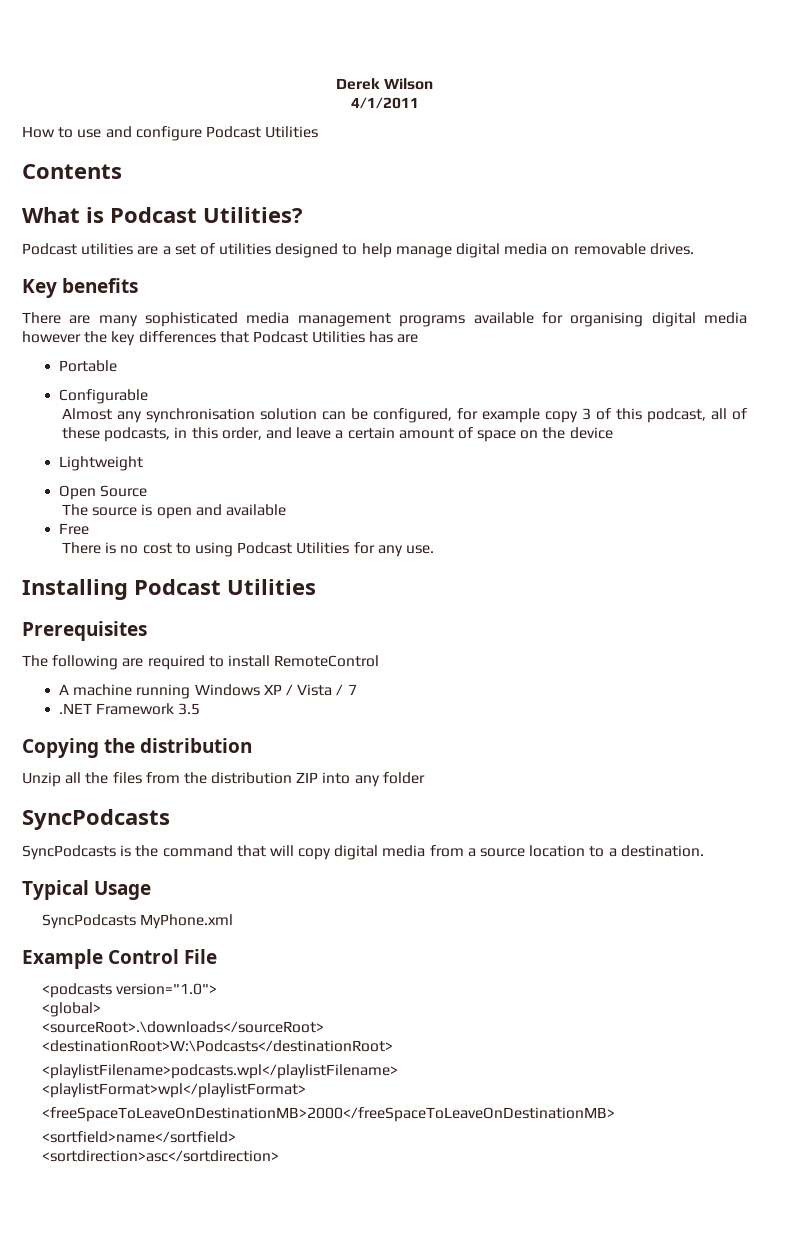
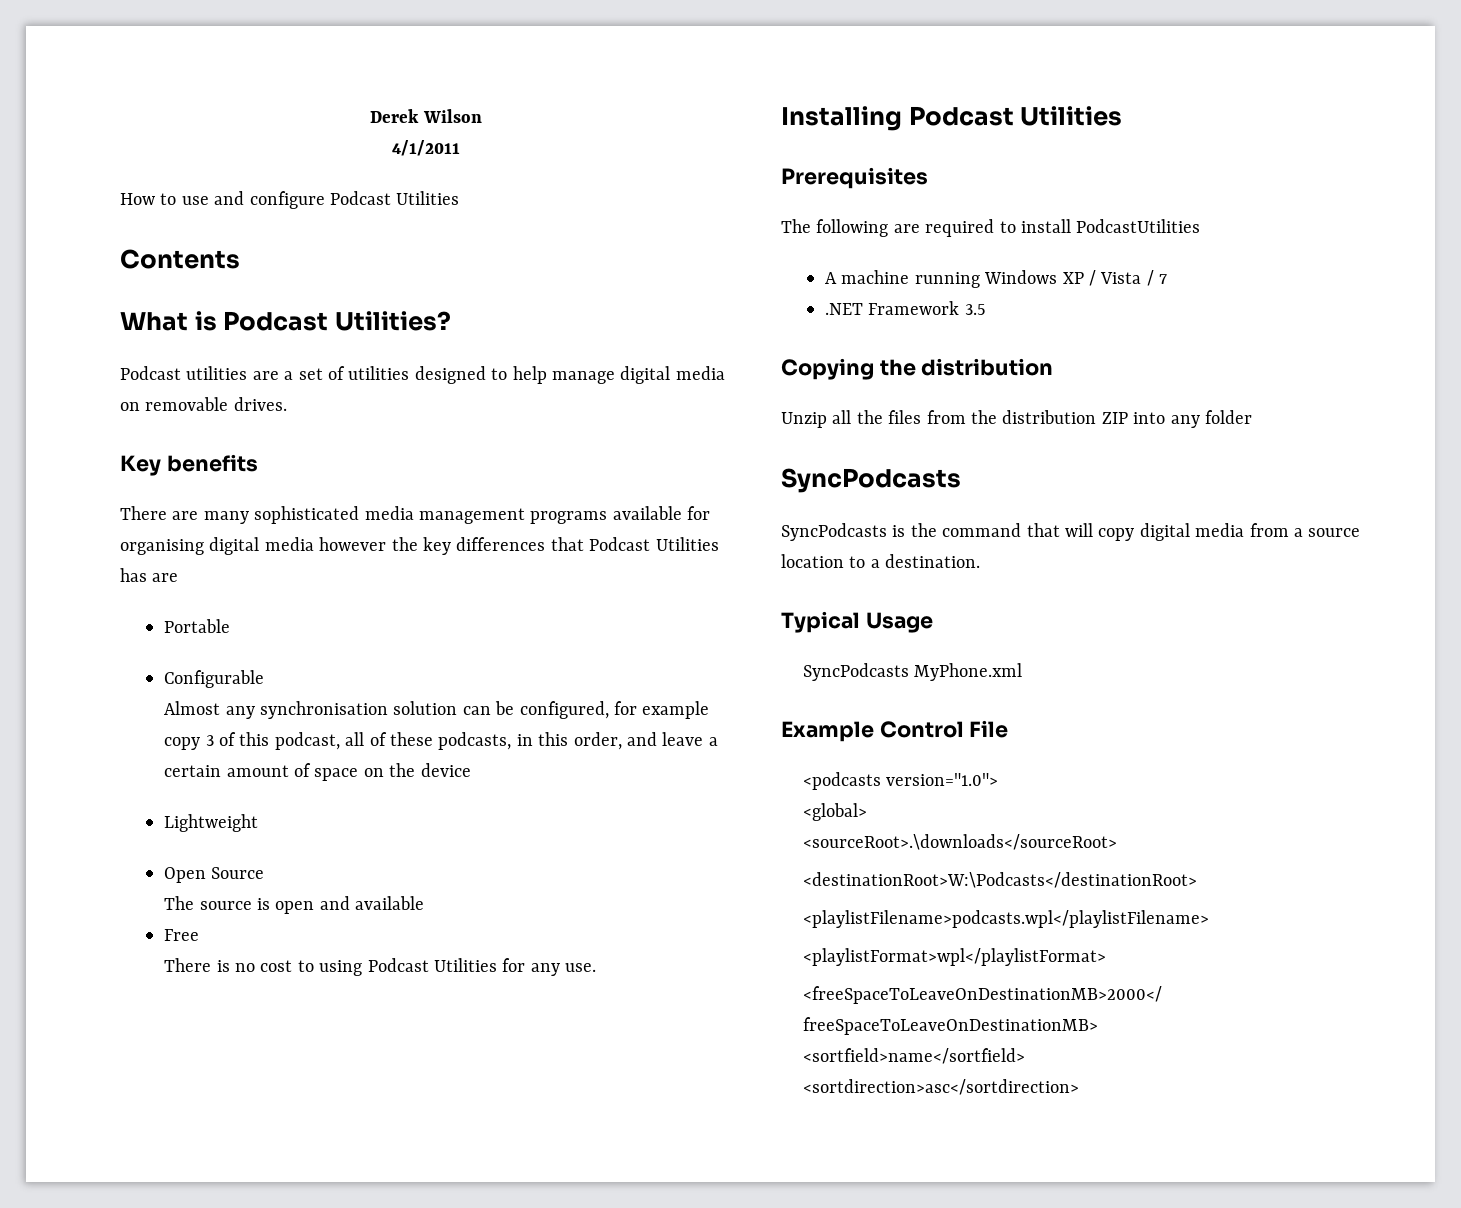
- The following are required to install RemoteControl
+ The following are required to install PodcastUtilities

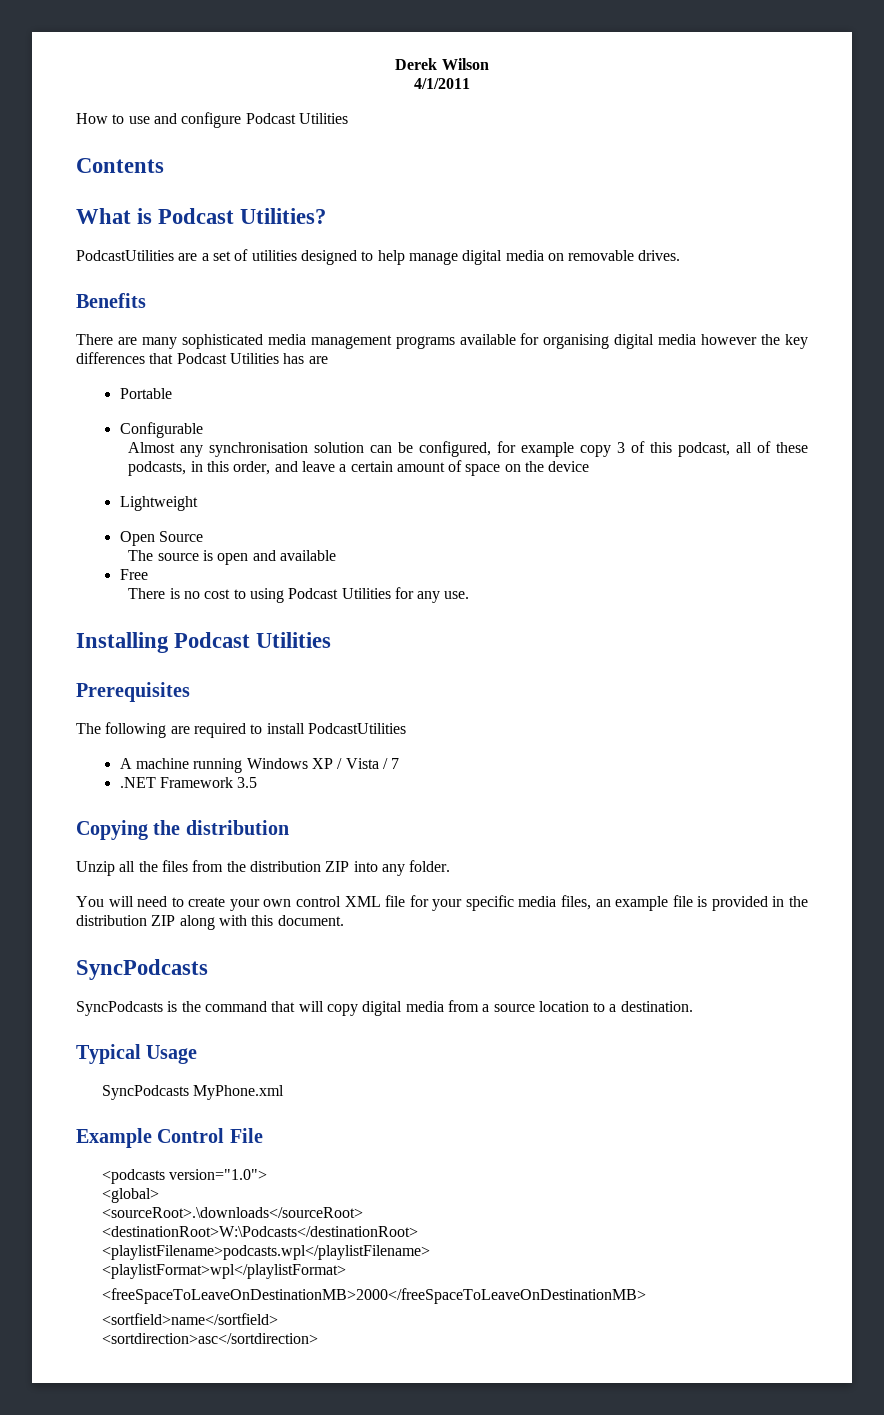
- Podcast utilities are a set of utilities designed to help manage digital media on removable drives.
+ PodcastUtilities are a set of utilities designed to help manage digital media on removable drives.
- Key benefits
+ Benefits
- Unzip all the files from the distribution ZIP into any folder
+ Unzip all the files from the distribution ZIP into any folder.
+ You will need to create your own control XML file for your specific media files, an example file is provided in the distribution ZIP along with this document.

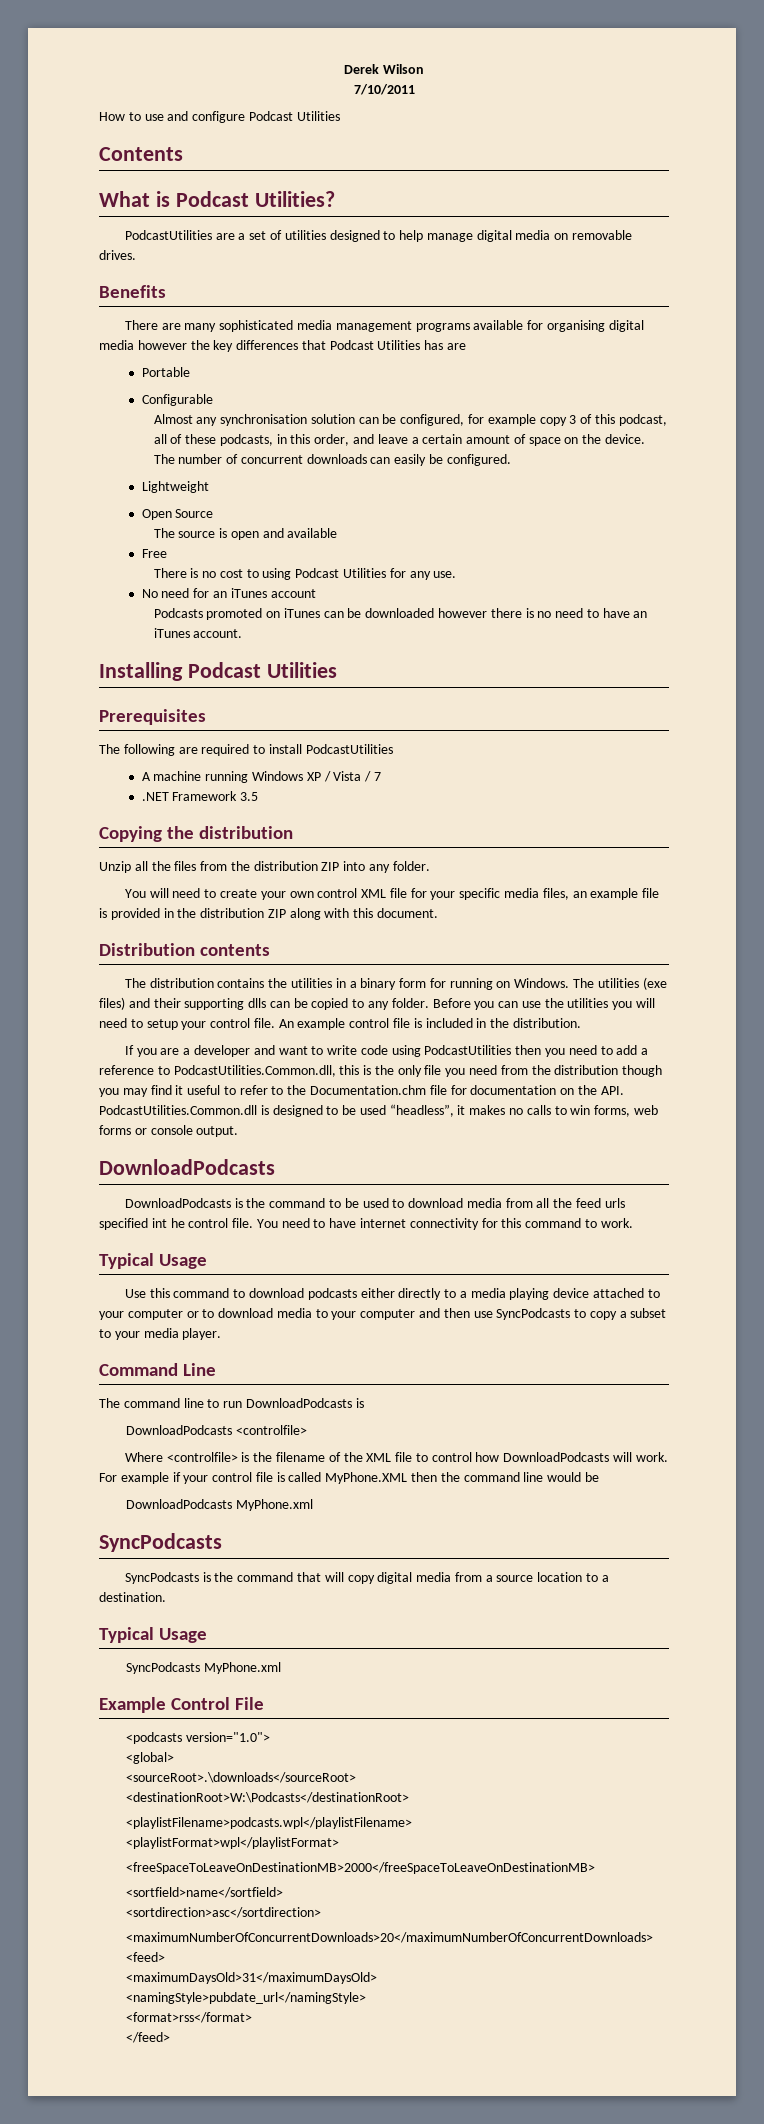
- 4/1/2011
+ 7/10/2011
- Almost any synchronisation solution can be configured, for example copy 3 of this podcast, all of these podcasts, in this order, and leave a certain amount of space on the device
+ Almost any synchronisation solution can be configured, for example copy 3 of this podcast, all of these podcasts, in this order, and leave a certain amount of space on the device. The number of concurrent downloads can easily be configured.
+ No need for an iTunes account
+ Podcasts promoted on iTunes can be downloaded however there is no need to have an iTunes account.
+ Distribution contents
+ The distribution contains the utilities in a binary form for running on Windows. The utilities (exe files) and their supporting dlls can be copied to any folder. Before you can use the utilities you will need to setup your control file. An example control file is included in the distribution.
+ If you are a developer and want to write code using PodcastUtilities then you need to add a reference to PodcastUtilities.Common.dll, this is the only file you need from the distribution though you may find it useful to refer to the Documentation.chm file for documentation on the API. PodcastUtilities.Common.dll is designed to be used “headless”, it makes no calls to win forms, web forms or console output.
+ DownloadPodcasts
+ DownloadPodcasts is the command to be used to download media from all the feed urls specified int he control file. You need to have internet connectivity for this command to work.
+ Typical Usage
+ Use this command to download podcasts either directly to a media playing device attached to your computer or to download media to your computer and then use SyncPodcasts to copy a subset to your media player.
+ Command Line
+ The command line to run DownloadPodcasts is
+ DownloadPodcasts <controlfile>
+ Where <controlfile> is the filename of the XML file to control how DownloadPodcasts will work. For example if your control file is called MyPhone.XML then the command line would be
+ DownloadPodcasts MyPhone.xml
+ <maximumNumberOfConcurrentDownloads>20</maximumNumberOfConcurrentDownloads> <feed>
+ <maximumDaysOld>31</maximumDaysOld>
+ <namingStyle>pubdate_url</namingStyle>
+ <format>rss</format>
+ </feed>

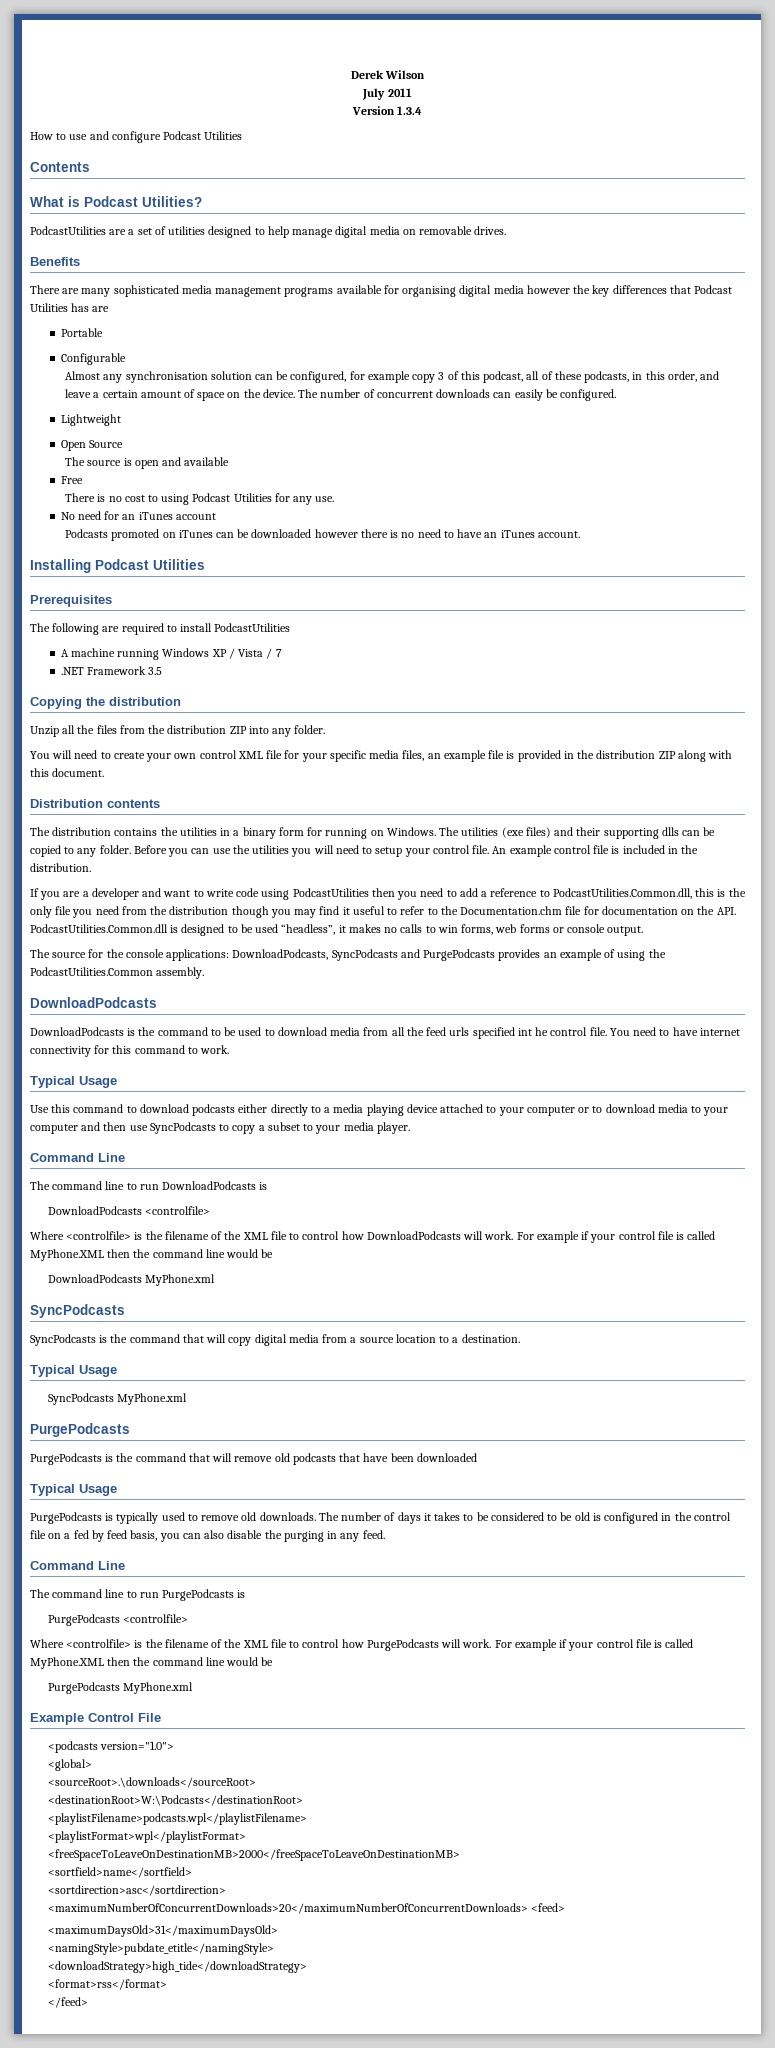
- 7/10/2011
+ July 2011
+ Version 1.3.4
+ The source for the console applications: DownloadPodcasts, SyncPodcasts and PurgePodcasts provides an example of using the PodcastUtilities.Common assembly.
  SyncPodcasts MyPhone.xml
+ PurgePodcasts
+ PurgePodcasts is the command that will remove old podcasts that have been downloaded
+ Typical Usage
+ PurgePodcasts is typically used to remove old downloads. The number of days it takes to be considered to be old is configured in the control file on a fed by feed basis, you can also disable the purging in any feed.
+ Command Line
+ The command line to run PurgePodcasts is
+ PurgePodcasts <controlfile>
+ Where <controlfile> is the filename of the XML file to control how PurgePodcasts will work. For example if your control file is called MyPhone.XML then the command line would be
+ PurgePodcasts MyPhone.xml
- <namingStyle>pubdate_url</namingStyle>
+ <namingStyle>pubdate_etitle</namingStyle>
+ <downloadStrategy>high_tide</downloadStrategy>

